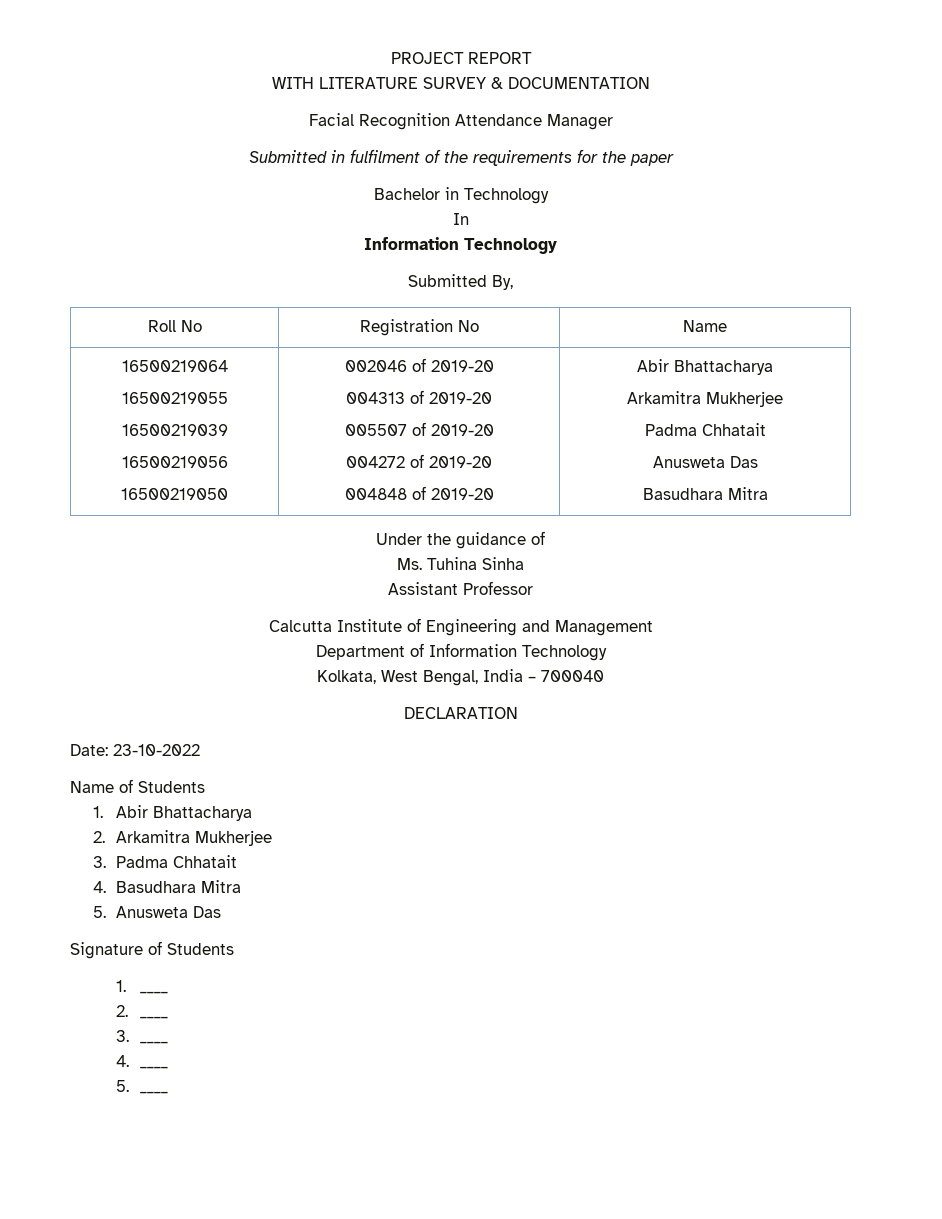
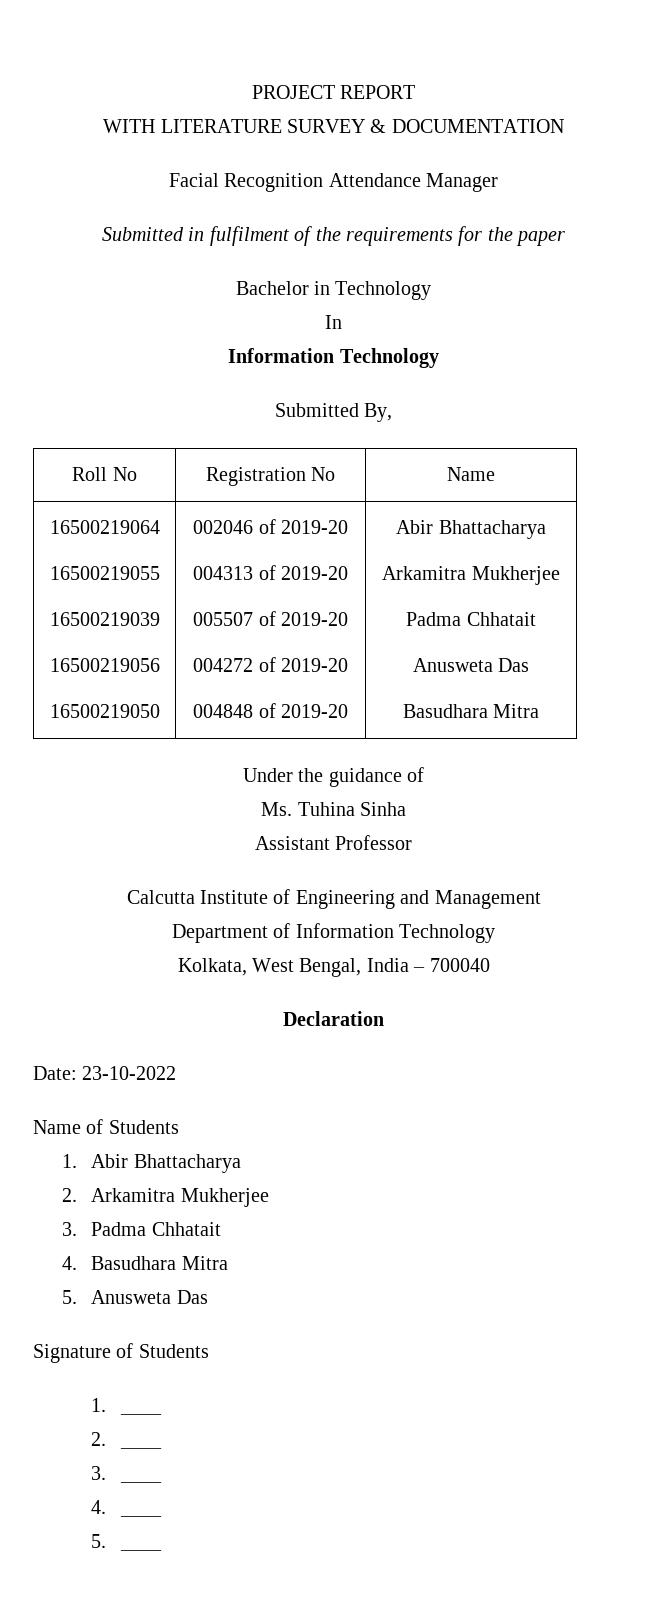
- DECLARATION
+ Declaration

